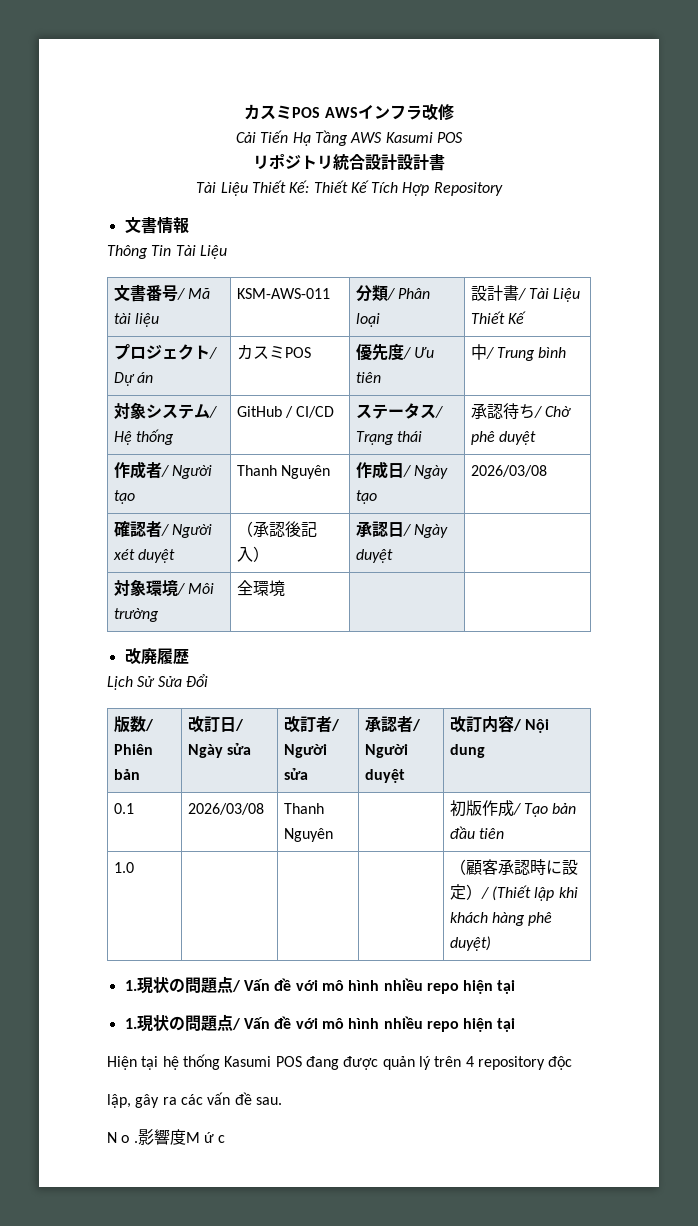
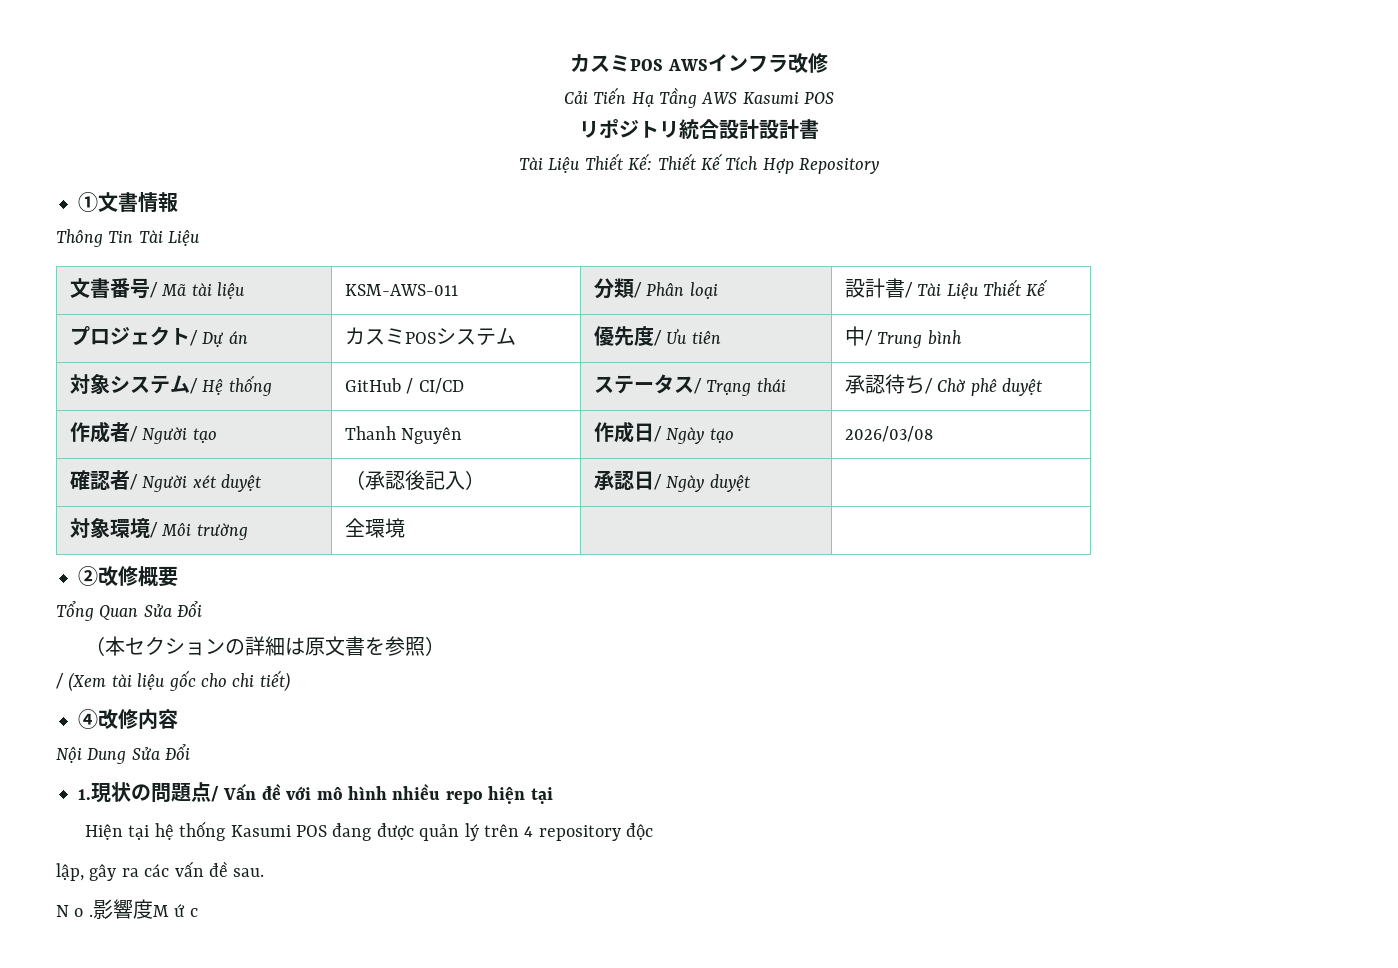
- 文書情報
+ ①文書情報
- プロジェクト/ Dự án | カスミPOS | 優先度/ Ưu tiên | 中/ Trung bình
+ プロジェクト/ Dự án | カスミPOSシステム | 優先度/ Ưu tiên | 中/ Trung bình
- 改廃履歴
- Lịch Sử Sửa Đổi
- 版数/ Phiên bản | 改訂日/ Ngày sửa | 改訂者/ Người sửa | 承認者/ Người duyệt | 改訂内容/ Nội dung
- 0.1 | 2026/03/08 | Thanh Nguyên | | 初版作成/ Tạo bản đầu tiên
- 1.0 | | | | （顧客承認時に設定）/ (Thiết lập khi khách hàng phê duyệt)
- 1.現状の問題点/ Vấn đề với mô hình nhiều repo hiện tại
+ ②改修概要
+ Tổng Quan Sửa Đổi
+ （本セクションの詳細は原文書を参照）
+ / (Xem tài liệu gốc cho chi tiết)
+ ④改修内容
+ Nội Dung Sửa Đổi

